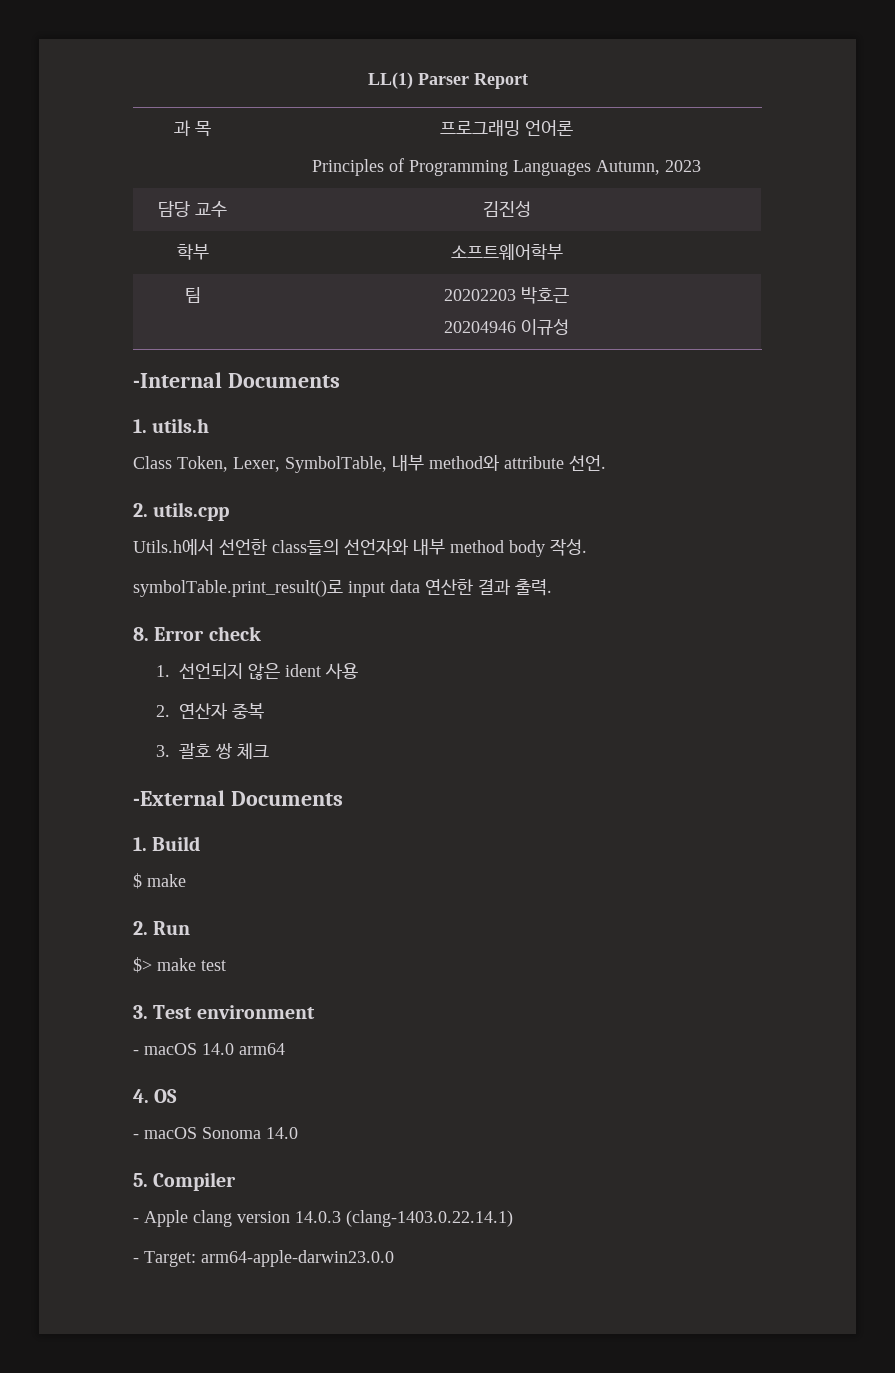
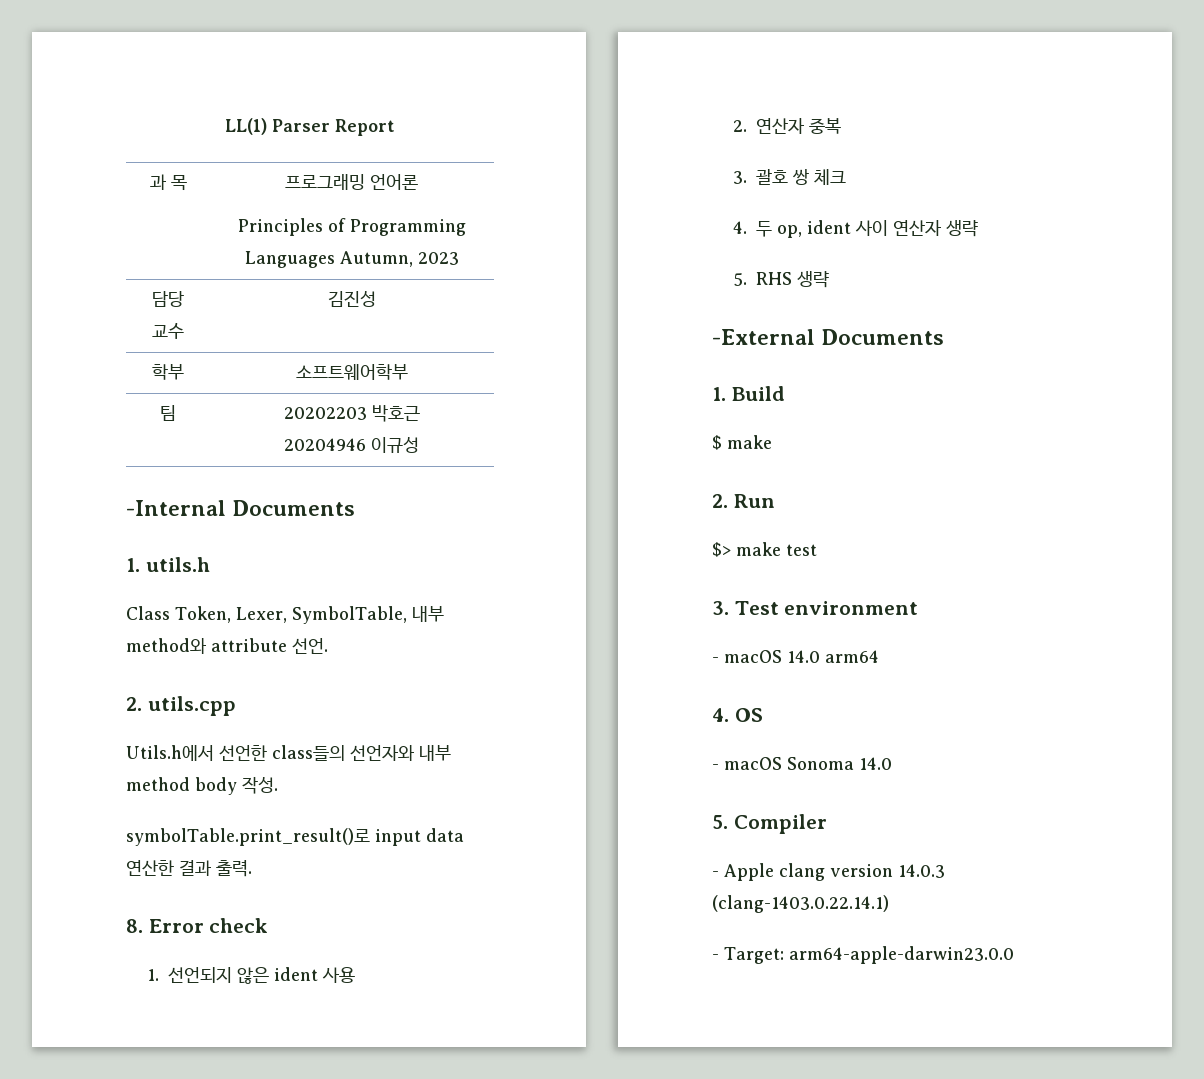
+ 4. 두 op, ident 사이 연산자 생략
+ 5. RHS 생략

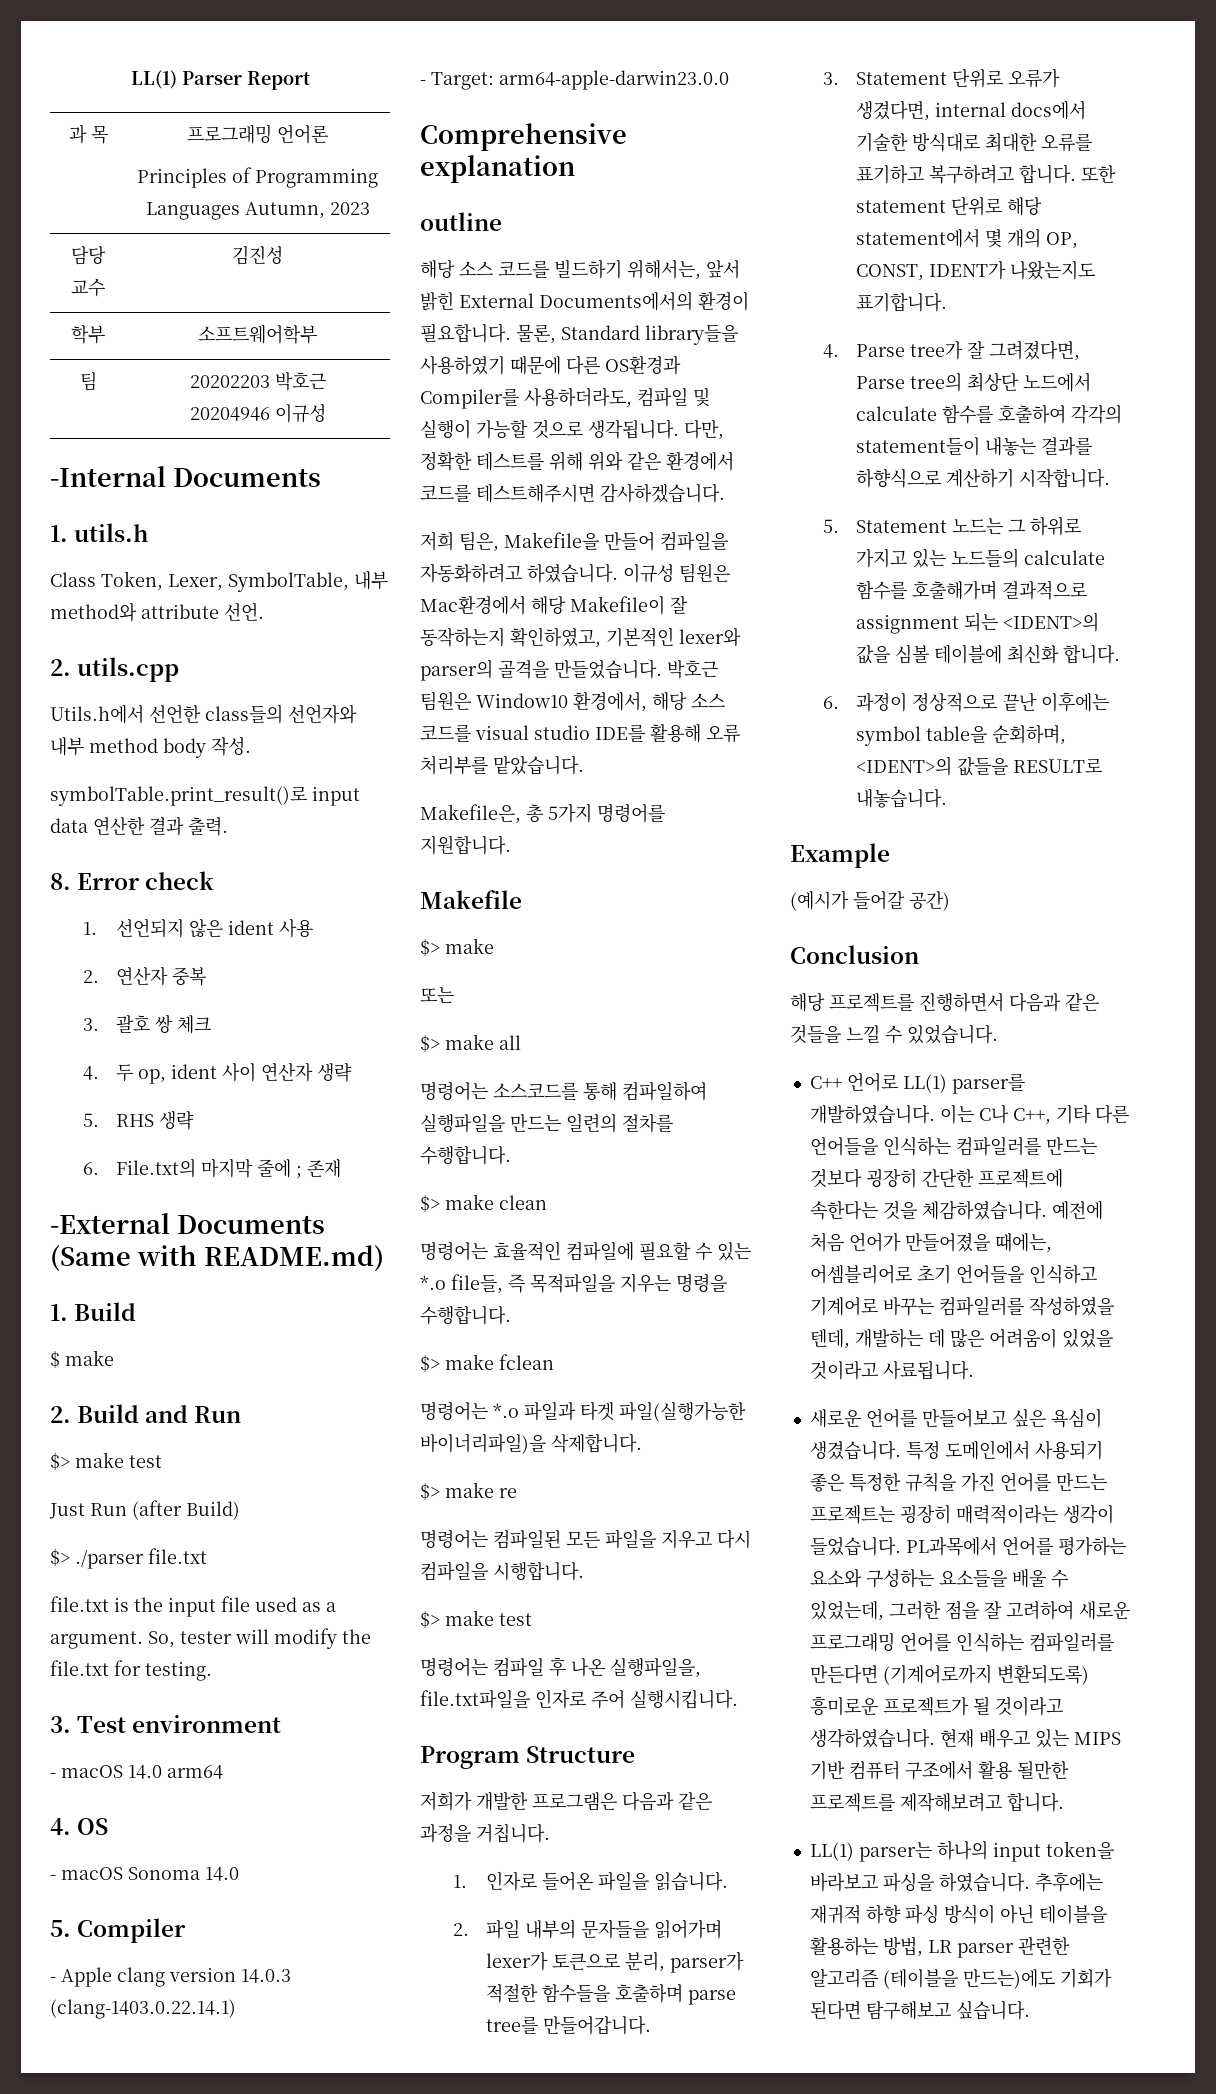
+ 6. File.txt의 마지막 줄에 ; 존재
- -External Documents
+ -External Documents (Same with README.md)
- 2. Run
+ 2. Build and Run
+ Just Run (after Build)
+ $> ./parser file.txt
+ file.txt is the input file used as a argument. So, tester will modify the file.txt for testing.
+ Comprehensive explanation
+ outline
+ 해당 소스 코드를 빌드하기 위해서는, 앞서 밝힌 External Documents에서의 환경이 필요합니다. 물론, Standard library들을 사용하였기 때문에 다른 OS환경과 Compiler를 사용하더라도, 컴파일 및 실행이 가능할 것으로 생각됩니다. 다만, 정확한 테스트를 위해 위와 같은 환경에서 코드를 테스트해주시면 감사하겠습니다.
+ 저희 팀은, Makefile을 만들어 컴파일을 자동화하려고 하였습니다. 이규성 팀원은 Mac환경에서 해당 Makefile이 잘 동작하는지 확인하였고, 기본적인 lexer와 parser의 골격을 만들었습니다. 박호근 팀원은 Window10 환경에서, 해당 소스 코드를 visual studio IDE를 활용해 오류 처리부를 맡았습니다.
+ Makefile은, 총 5가지 명령어를 지원합니다.
+ Makefile
+ $> make
+ 또는
+ $> make all
+ 명령어는 소스코드를 통해 컴파일하여 실행파일을 만드는 일련의 절차를 수행합니다.
+ $> make clean
+ 명령어는 효율적인 컴파일에 필요할 수 있는 *.o file들, 즉 목적파일을 지우는 명령을 수행합니다.
+ $> make fclean
+ 명령어는 *.o 파일과 타겟 파일(실행가능한 바이너리파일)을 삭제합니다.
+ $> make re
+ 명령어는 컴파일된 모든 파일을 지우고 다시 컴파일을 시행합니다.
+ $> make test
+ 명령어는 컴파일 후 나온 실행파일을, file.txt파일을 인자로 주어 실행시킵니다.
+ Program Structure
+ 저희가 개발한 프로그램은 다음과 같은 과정을 거칩니다.
+ 1. 인자로 들어온 파일을 읽습니다.
+ 2. 파일 내부의 문자들을 읽어가며 lexer가 토큰으로 분리, parser가 적절한 함수들을 호출하며 parse tree를 만들어갑니다.
+ 3. Statement 단위로 오류가 생겼다면, internal docs에서 기술한 방식대로 최대한 오류를 표기하고 복구하려고 합니다. 또한 statement 단위로 해당 statement에서 몇 개의 OP, CONST, IDENT가 나왔는지도 표기합니다.
+ 4. Parse tree가 잘 그려졌다면, Parse tree의 최상단 노드에서 calculate 함수를 호출하여 각각의 statement들이 내놓는 결과를 하향식으로 계산하기 시작합니다.
+ 5. Statement 노드는 그 하위로 가지고 있는 노드들의 calculate 함수를 호출해가며 결과적으로 assignment 되는 <IDENT>의 값을 심볼 테이블에 최신화 합니다.
+ 6. 과정이 정상적으로 끝난 이후에는 symbol table을 순회하며, <IDENT>의 값들을 RESULT로 내놓습니다.
+ Example
+ (예시가 들어갈 공간)
+ Conclusion
+ 해당 프로젝트를 진행하면서 다음과 같은 것들을 느낄 수 있었습니다.
+ C++ 언어로 LL(1) parser를 개발하였습니다. 이는 C나 C++, 기타 다른 언어들을 인식하는 컴파일러를 만드는 것보다 굉장히 간단한 프로젝트에 속한다는 것을 체감하였습니다. 예전에 처음 언어가 만들어졌을 때에는, 어셈블리어로 초기 언어들을 인식하고 기계어로 바꾸는 컴파일러를 작성하였을 텐데, 개발하는 데 많은 어려움이 있었을 것이라고 사료됩니다.
+ 새로운 언어를 만들어보고 싶은 욕심이 생겼습니다. 특정 도메인에서 사용되기 좋은 특정한 규칙을 가진 언어를 만드는 프로젝트는 굉장히 매력적이라는 생각이 들었습니다. PL과목에서 언어를 평가하는 요소와 구성하는 요소들을 배울 수 있었는데, 그러한 점을 잘 고려하여 새로운 프로그래밍 언어를 인식하는 컴파일러를 만든다면 (기계어로까지 변환되도록) 흥미로운 프로젝트가 될 것이라고 생각하였습니다. 현재 배우고 있는 MIPS 기반 컴퓨터 구조에서 활용 될만한 프로젝트를 제작해보려고 합니다.
+ LL(1) parser는 하나의 input token을 바라보고 파싱을 하였습니다. 추후에는 재귀적 하향 파싱 방식이 아닌 테이블을 활용하는 방법, LR parser 관련한 알고리즘 (테이블을 만드는)에도 기회가 된다면 탐구해보고 싶습니다.

